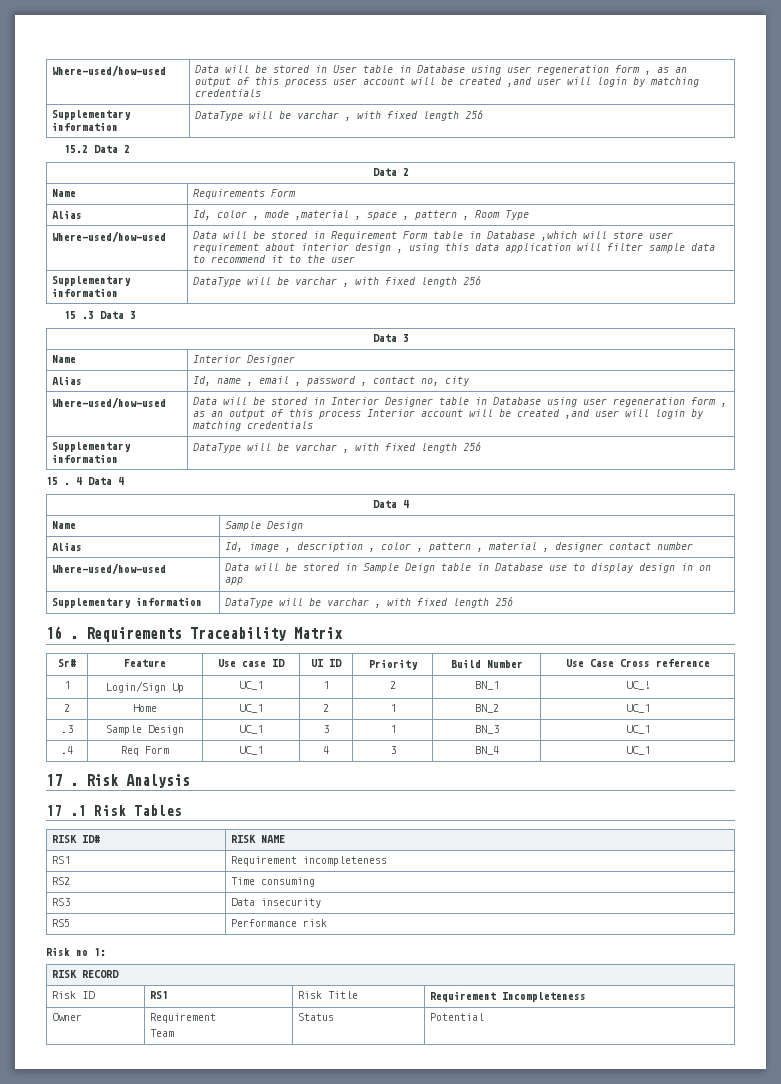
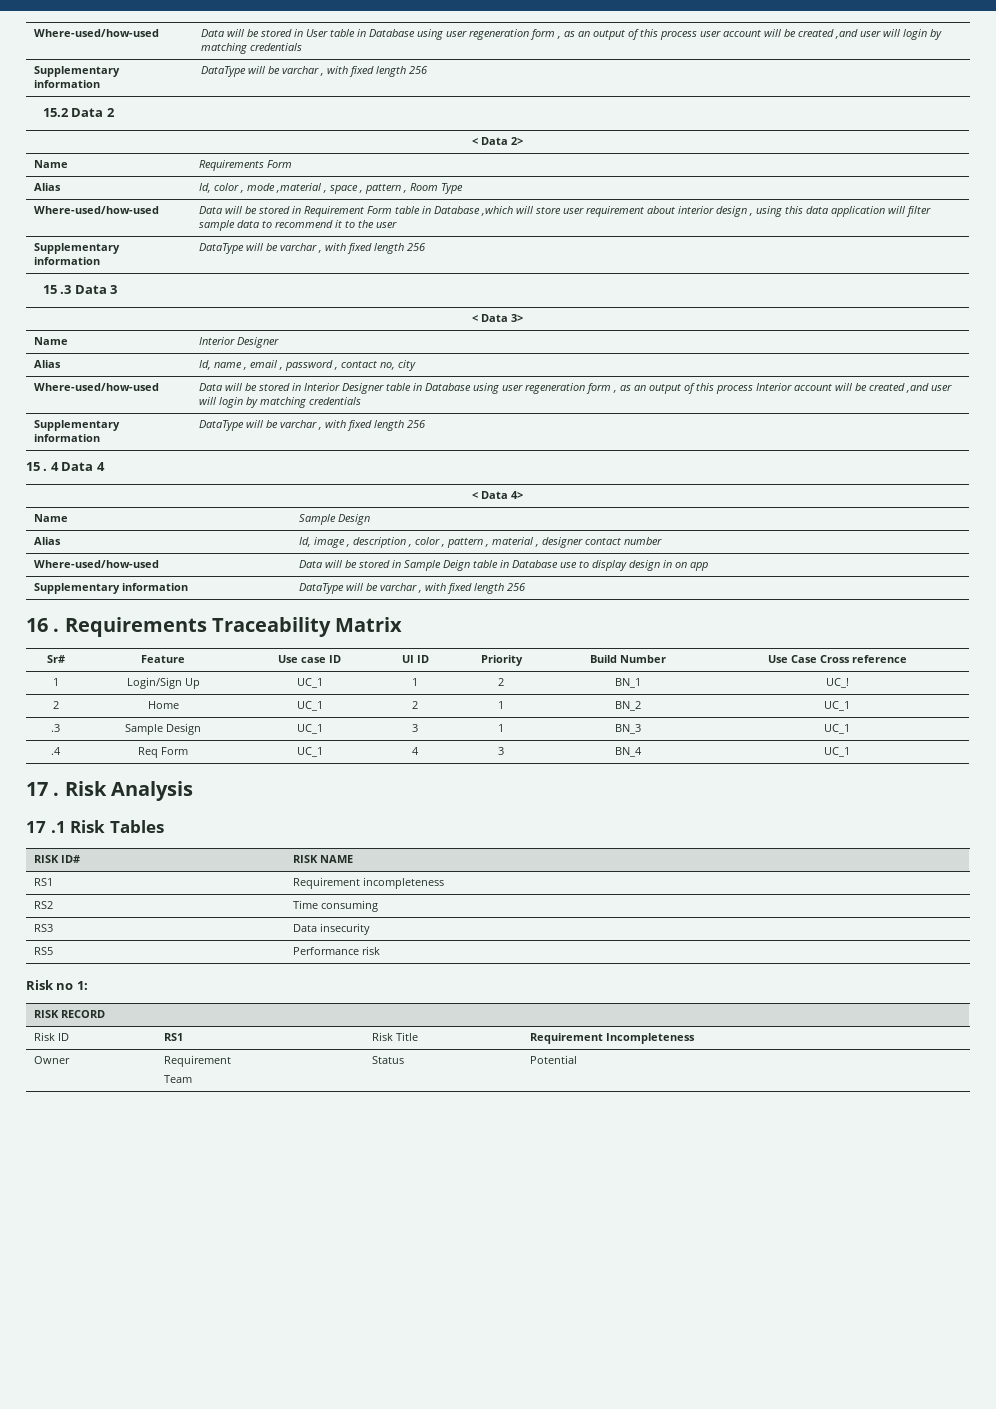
  15.2 Data 2
- Data 2
+ < Data 2>
  15 .3 Data 3
- Data 3
+ < Data 3>
  4 Data 4
- Data 4
+ < Data 4>

